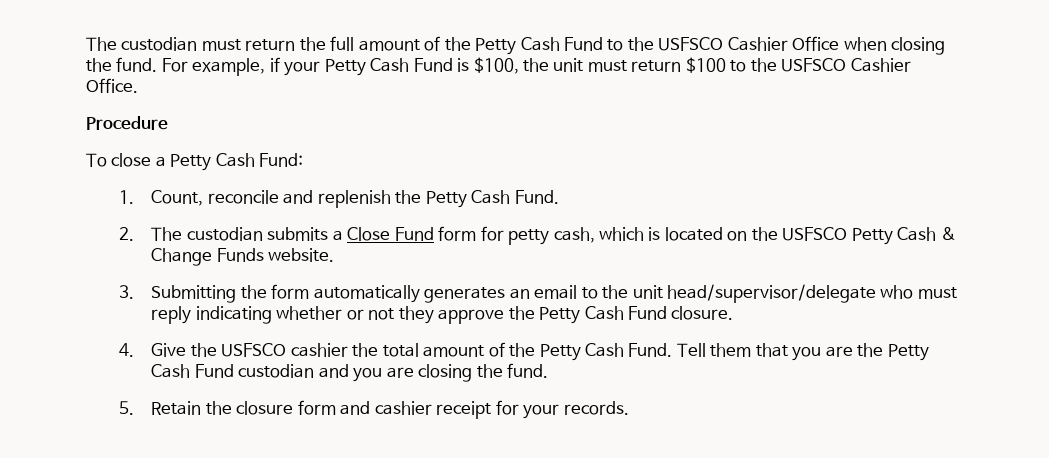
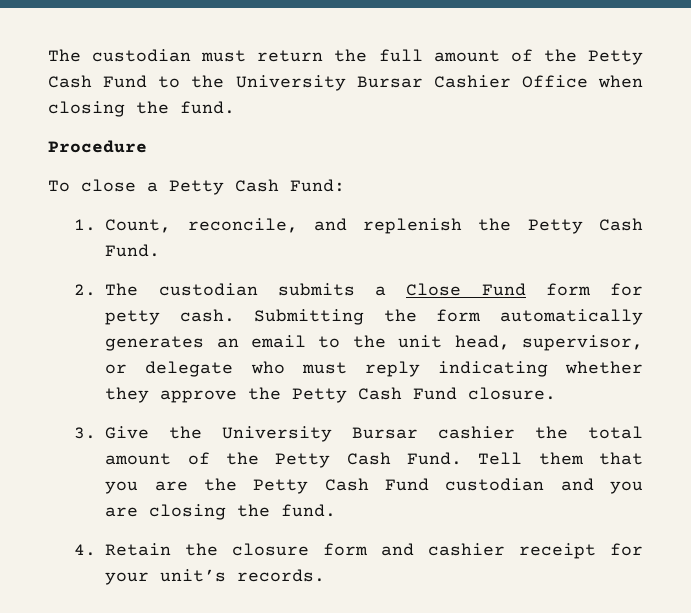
- The custodian must return the full amount of the Petty Cash Fund to the USFSCO Cashier Office when closing the fund. For example, if your Petty Cash Fund is $100, the unit must return $100 to the USFSCO Cashier Office.
+ The custodian must return the full amount of the Petty Cash Fund to the University Bursar Cashier Office when closing the fund.
- 1. Count, reconcile and replenish the Petty Cash Fund.
+ 1. Count, reconcile, and replenish the Petty Cash Fund.
- 2. The custodian submits a Close Fund form for petty cash, which is located on the USFSCO Petty Cash & Change Funds website.
- 3. Submitting the form automatically generates an email to the unit head/supervisor/delegate who must reply indicating whether or not they approve the Petty Cash Fund closure.
+ 2. The custodian submits a Close Fund form for petty cash. Submitting the form automatically generates an email to the unit head, supervisor, or delegate who must reply indicating whether they approve the Petty Cash Fund closure.
- 4. Give the USFSCO cashier the total amount of the Petty Cash Fund.
+ 3. Give the University Bursar cashier the total amount of the Petty Cash Fund.
- 5. Retain the closure form and cashier receipt for your records.
+ 4. Retain the closure form and cashier receipt for your unit’s records.

